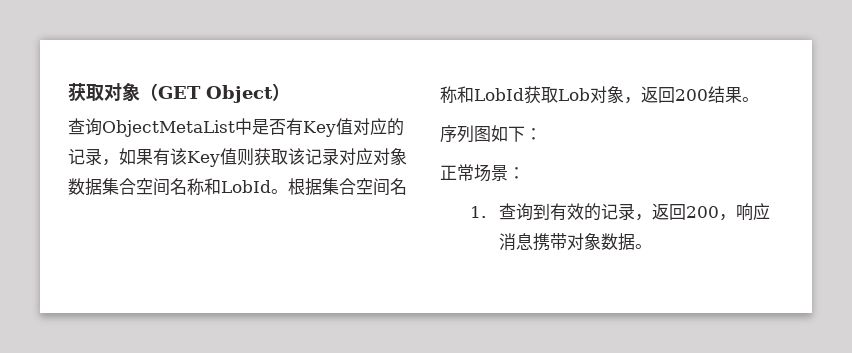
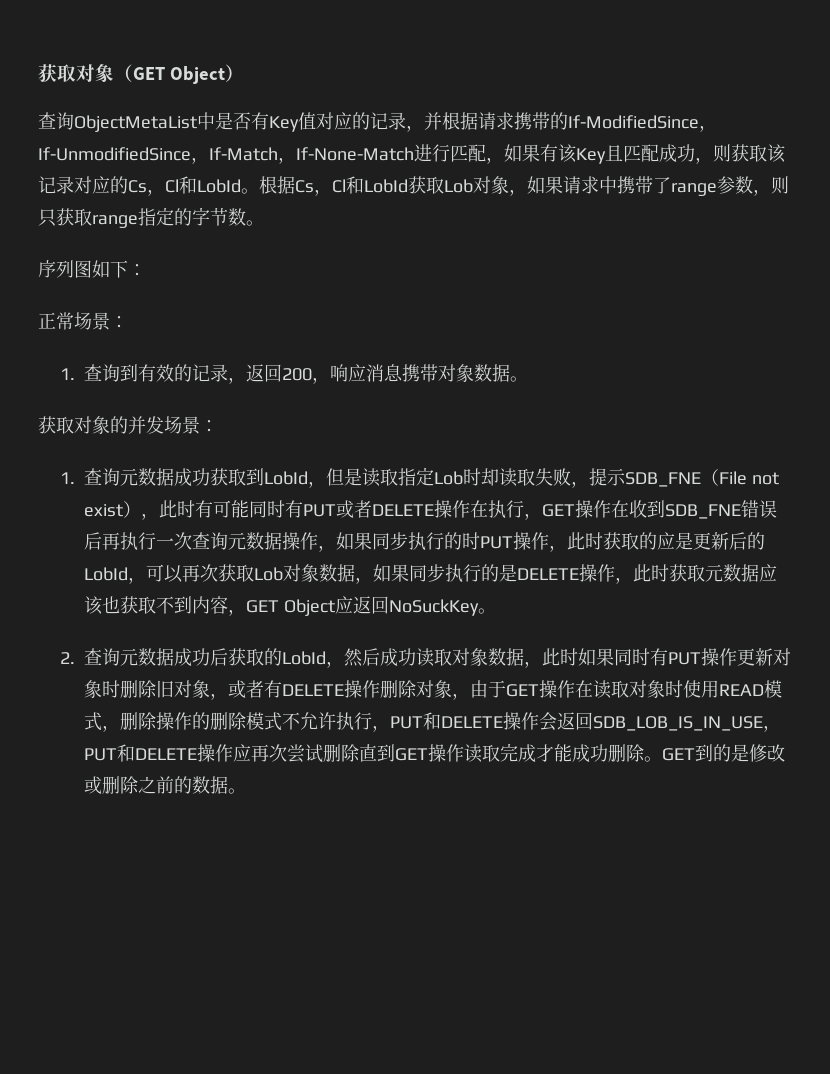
- 查询ObjectMetaList中是否有Key值对应的记录，如果有该Key值则获取该记录对应对象数据集合空间名称和LobId。根据集合空间名称和LobId获取Lob对象，返回200结果。
+ 查询ObjectMetaList中是否有Key值对应的记录，并根据请求携带的If-ModifiedSince，If-UnmodifiedSince，If-Match，If-None-Match进行匹配，如果有该Key且匹配成功，则获取该记录对应的Cs，Cl和LobId。根据Cs，Cl和LobId获取Lob对象，如果请求中携带了range参数，则只获取range指定的字节数。
+ 获取对象的并发场景：
+ 1.查询元数据成功获取到LobId，但是读取指定Lob时却读取失败，提示SDB_FNE（File not exist），此时有可能同时有PUT或者DELETE操作在执行，GET操作在收到SDB_FNE错误后再执行一次查询元数据操作，如果同步执行的时PUT操作，此时获取的应是更新后的LobId，可以再次获取Lob对象数据，如果同步执行的是DELETE操作，此时获取元数据应该也获取不到内容，GET Object应返回NoSuckKey。
+ 2.查询元数据成功后获取的LobId，然后成功读取对象数据，此时如果同时有PUT操作更新对象时删除旧对象，或者有DELETE操作删除对象，由于GET操作在读取对象时使用READ模式，删除操作的删除模式不允许执行，PUT和DELETE操作会返回SDB_LOB_IS_IN_USE，PUT和DELETE操作应再次尝试删除直到GET操作读取完成才能成功删除。GET到的是修改或删除之前的数据。

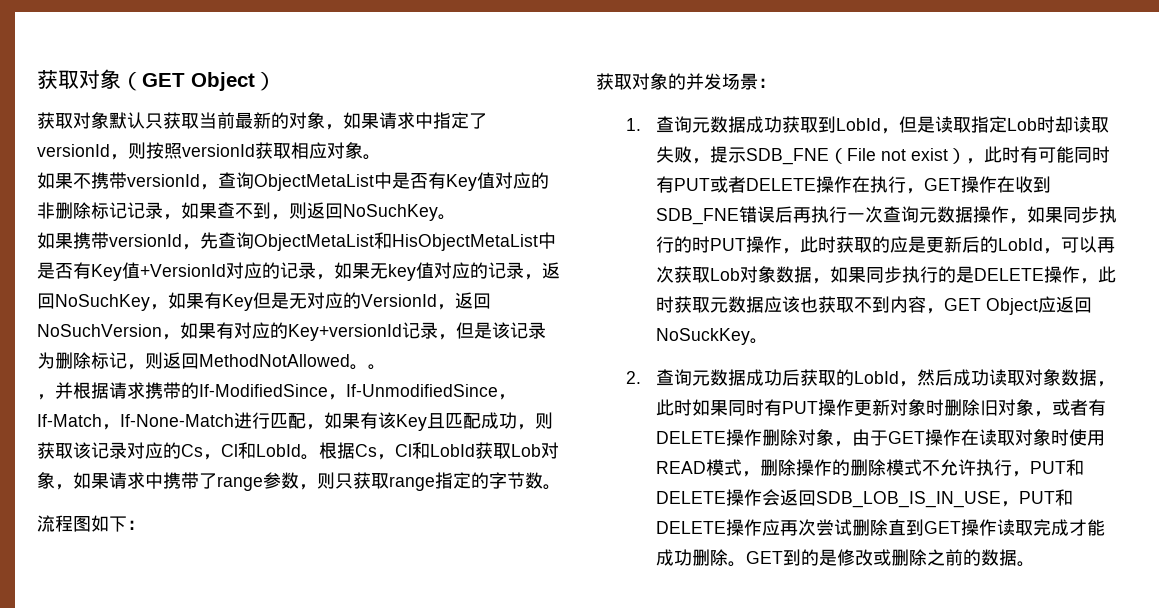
- 查询ObjectMetaList中是否有Key值对应的记录，并根据请求携带的If-ModifiedSince，If-UnmodifiedSince，If-Match，If-None-Match进行匹配，如果有该Key且匹配成功，则获取该记录对应的Cs，Cl和LobId。
+ 获取对象默认只获取当前最新的对象，如果请求中指定了versionId，则按照versionId获取相应对象。
+ 如果不携带versionId，查询ObjectMetaList中是否有Key值对应的非删除标记记录，如果查不到，则返回NoSuchKey。
+ 如果携带versionId，先查询ObjectMetaList和HisObjectMetaList中是否有Key值+VersionId对应的记录，如果无key值对应的记录，返回NoSuchKey，如果有Key但是无对应的VersionId，返回NoSuchVersion，如果有对应的Key+versionId记录，但是该记录为删除标记，则返回MethodNotAllowed。。
+ ，并根据请求携带的If-ModifiedSince，If-UnmodifiedSince，If-Match，If-None-Match进行匹配，如果有该Key且匹配成功，则获取该记录对应的Cs，Cl和LobId。
- 序列图如下：
+ 流程图如下：
- 正常场景：
- 1.查询到有效的记录，返回200，响应消息携带对象数据。

